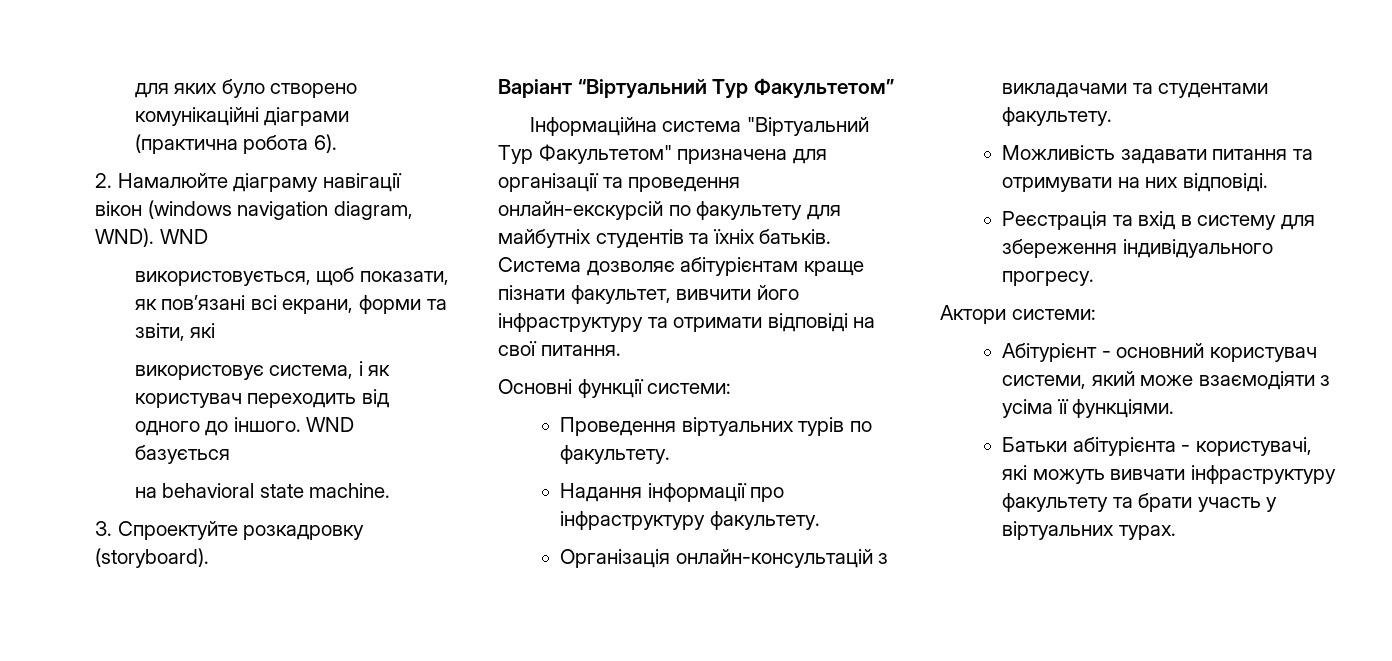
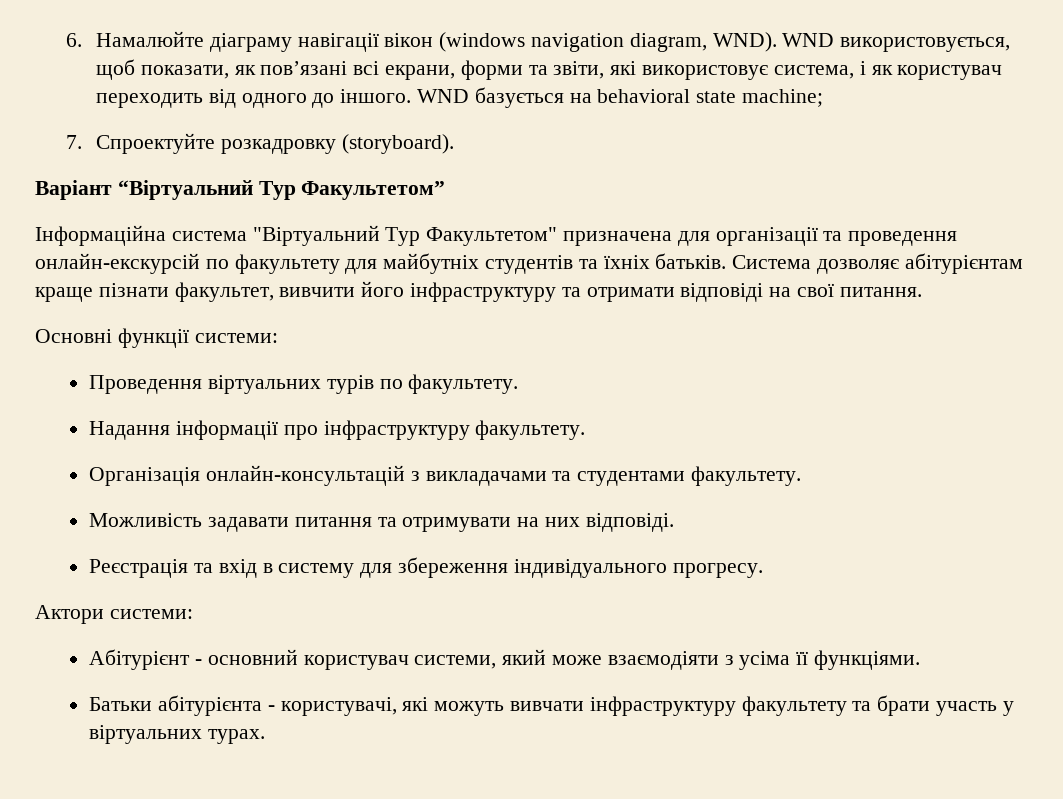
- для яких було створено комунікаційні діаграми (практична робота 6).
- 2. Намалюйте діаграму навігації вікон (windows navigation diagram, WND). WND
- використовується, щоб показати, як пов’язані всі екрани, форми та звіти, які
- використовує система, і як користувач переходить від одного до іншого.
+ 6. Намалюйте діаграму навігації вікон (windows navigation diagram, WND). WND використовується, щоб показати, як пов’язані всі екрани, форми та звіти, які використовує система, і як користувач переходить від одного до іншого.
- WND базується
- на behavioral state machine.
- 3. Спроектуйте розкадровку (storyboard).
+ WND базується на behavioral state machine;
+ 7. Спроектуйте розкадровку (storyboard).

